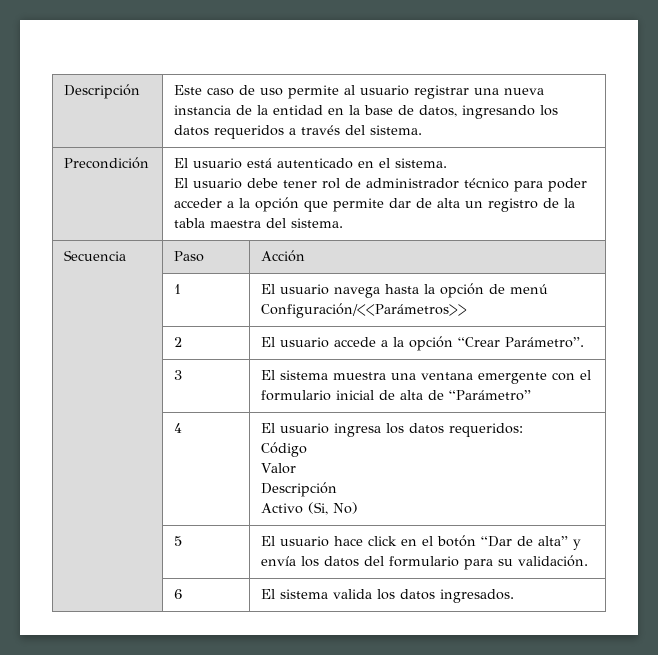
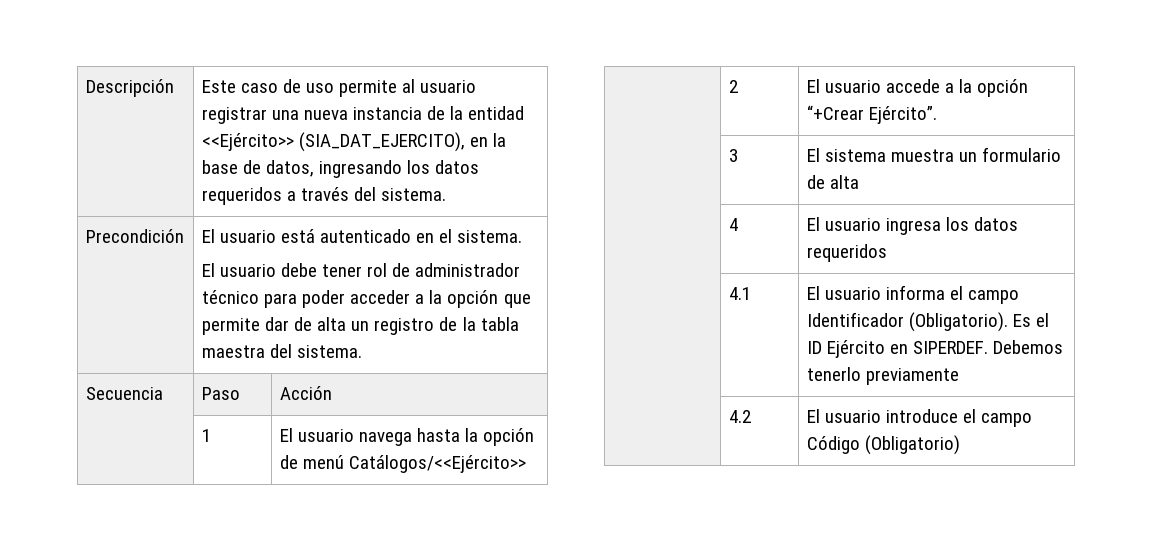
- Descripción | Este caso de uso permite al usuario registrar una nueva instancia de la entidad en la base de datos, ingresando los datos requeridos a través del sistema.
+ Descripción | Este caso de uso permite al usuario registrar una nueva instancia de la entidad <<Ejército>> (SIA_DAT_EJERCITO), en la base de datos, ingresando los datos requeridos a través del sistema.
- | 1 | El usuario navega hasta la opción de menú Configuración/<<Parámetros>>
+ | 1 | El usuario navega hasta la opción de menú Catálogos/<<Ejército>>
- | 2 | El usuario accede a la opción “Crear Parámetro”.
+ | 2 | El usuario accede a la opción “+Crear Ejército”.
- | 3 | El sistema muestra una ventana emergente con el formulario inicial de alta de “Parámetro”
+ | 3 | El sistema muestra un formulario de alta
- | 4 | El usuario ingresa los datos requeridos:
- Código
- Valor
- Descripción
- Activo (Si, No)
- | 5 | El usuario hace click en el botón “Dar de alta” y envía los datos del formulario para su validación.
- | 6 | El sistema valida los datos ingresados.
+ | 4 | El usuario ingresa los datos requeridos
+ | 4.1 | El usuario informa el campo Identificador (Obligatorio). Es el ID Ejército en SIPERDEF. Debemos tenerlo previamente
+ | 4.2 | El usuario introduce el campo Código (Obligatorio)

